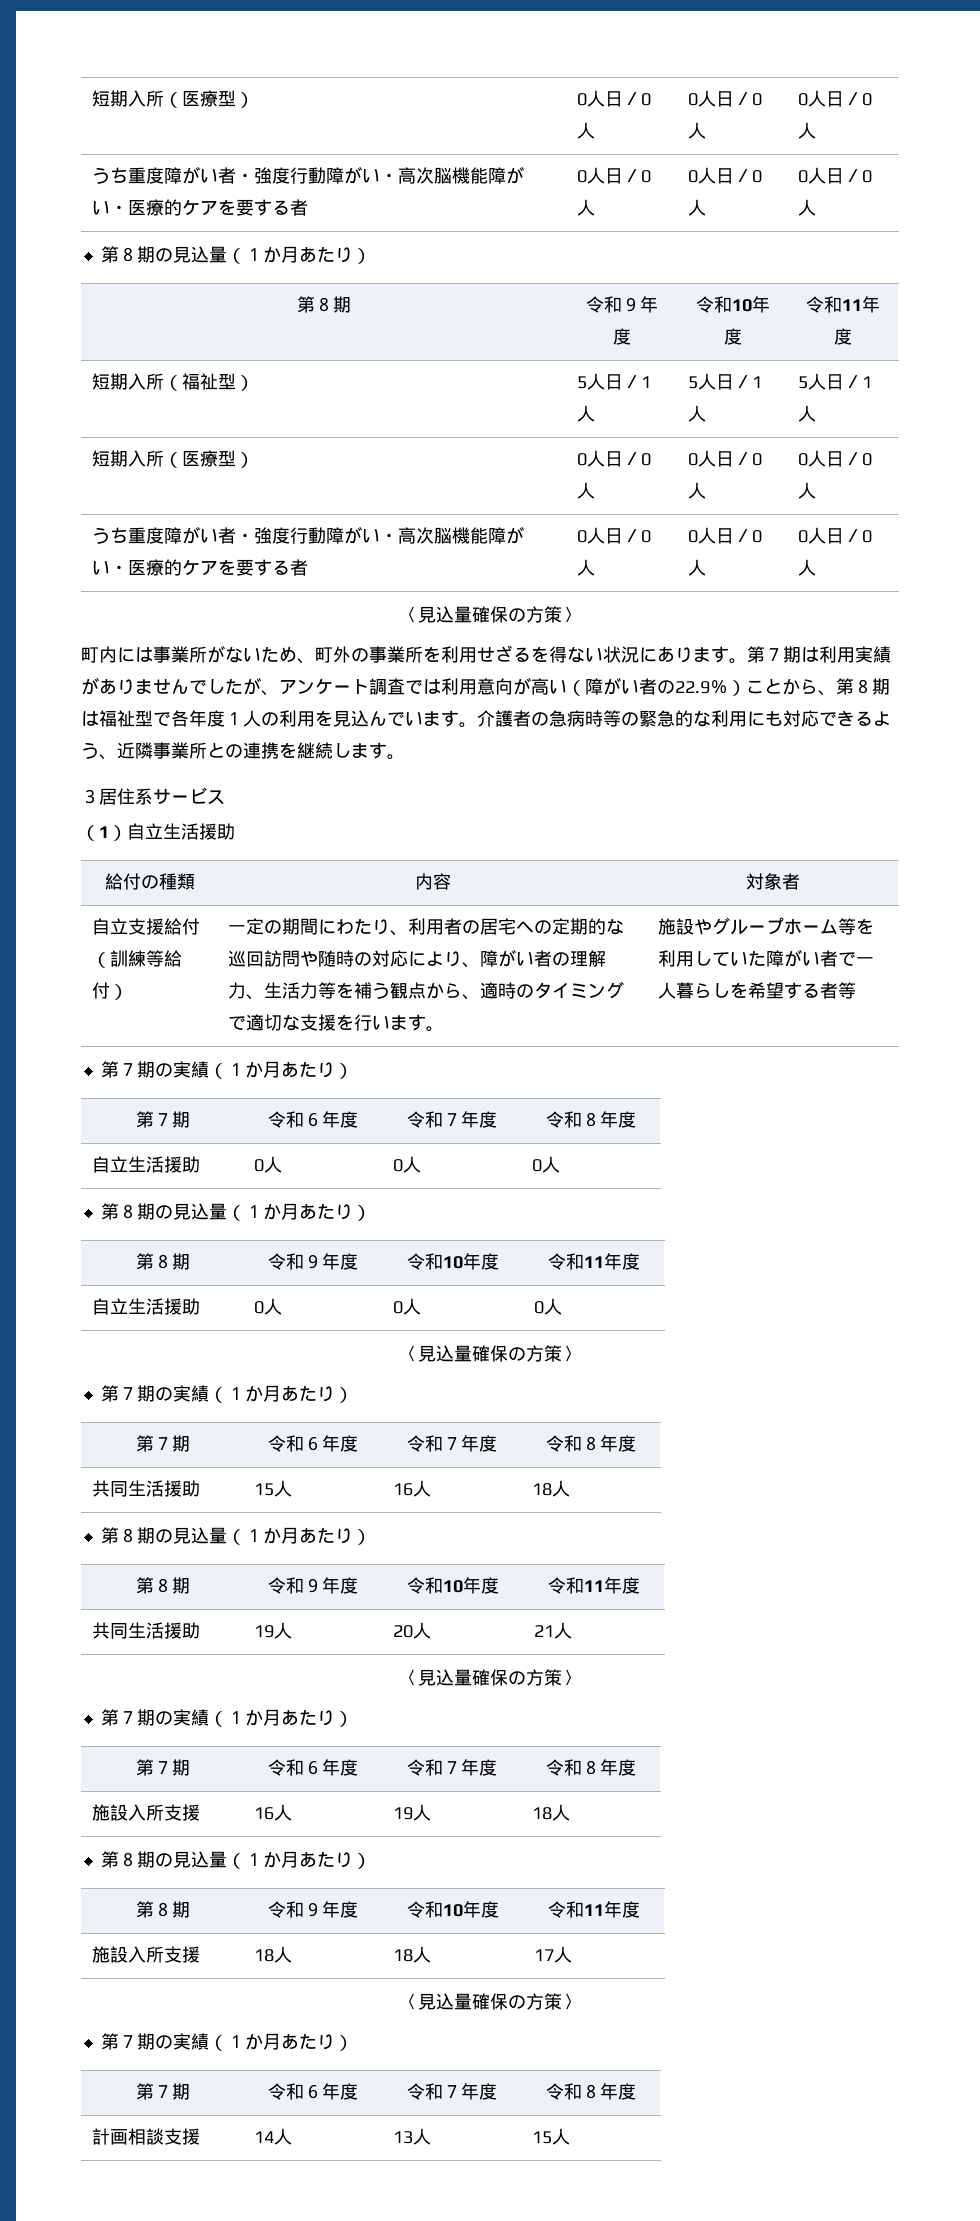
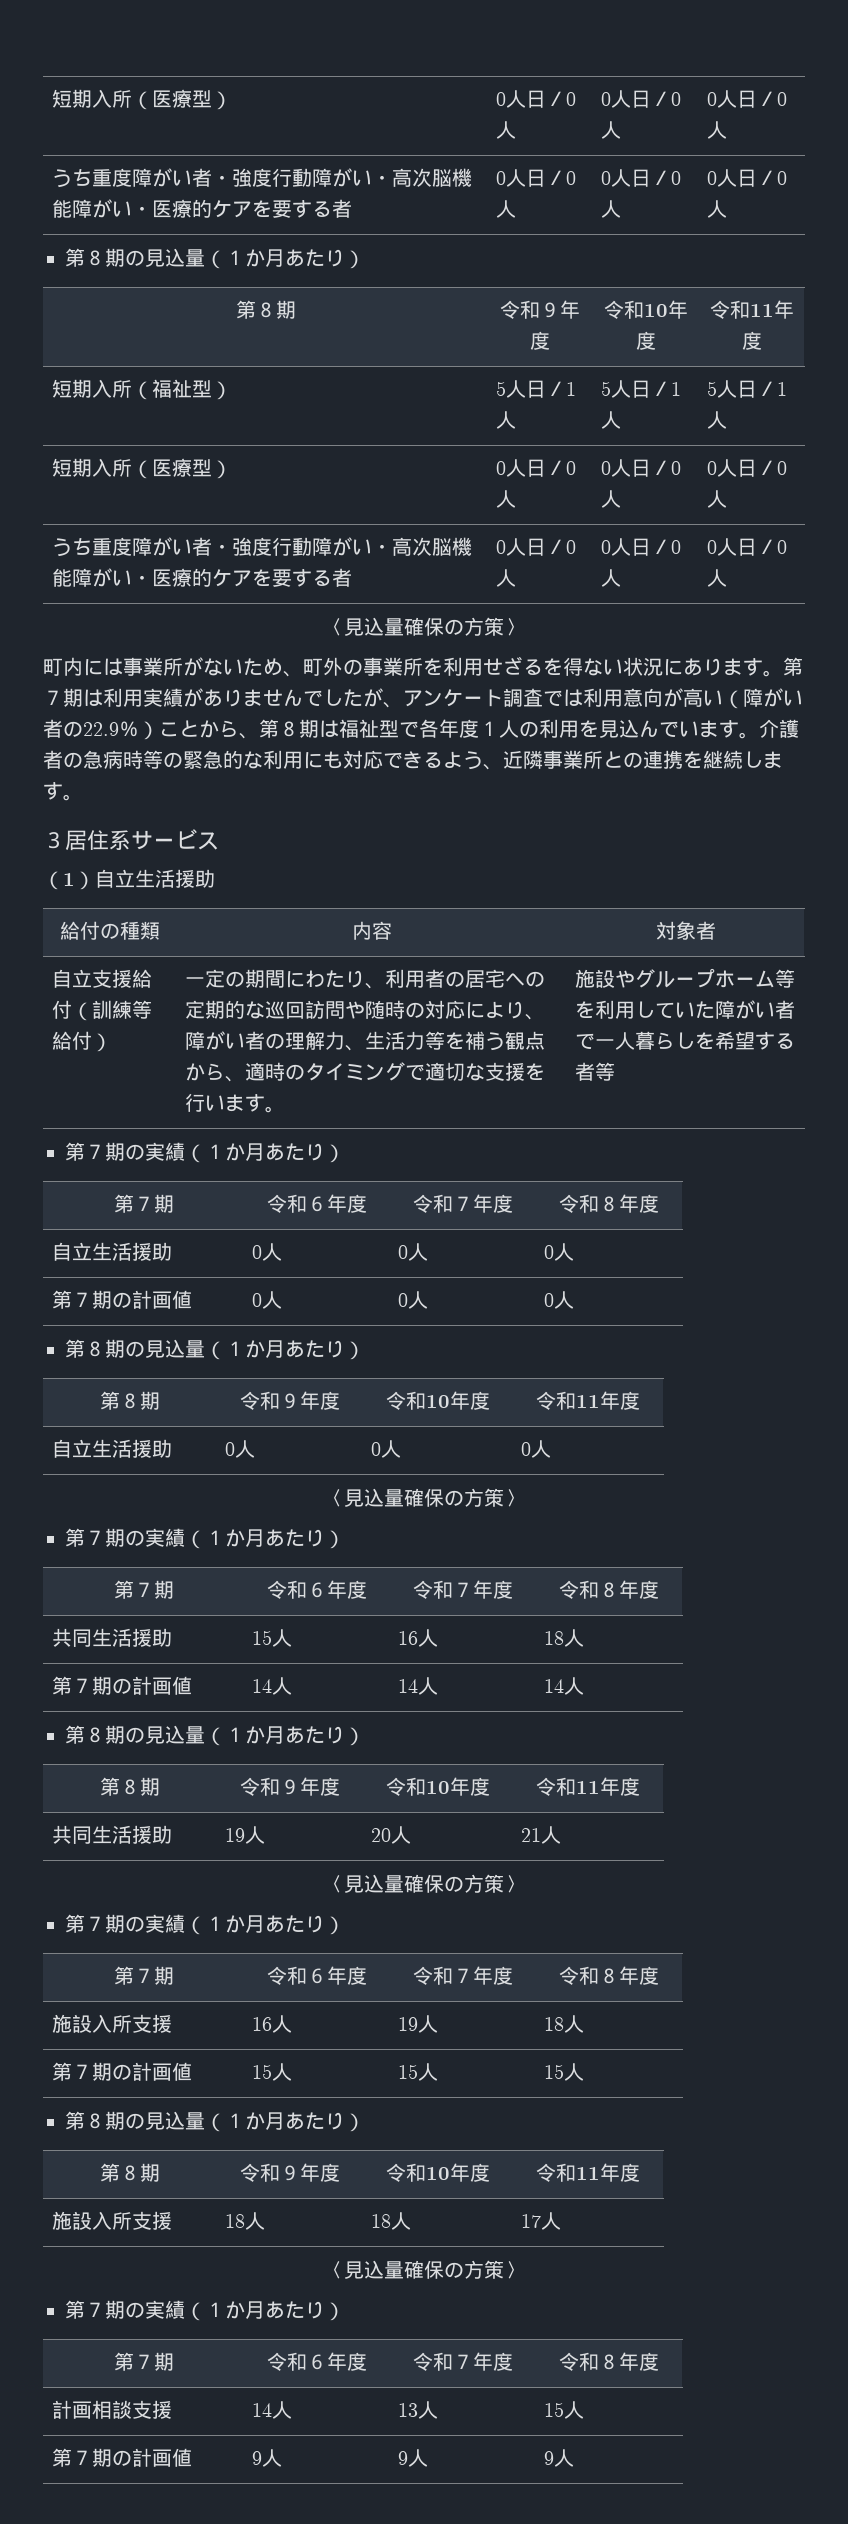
+ 第７期の計画値 | 0人 | 0人 | 0人
+ 第７期の計画値 | 14人 | 14人 | 14人
+ 第７期の計画値 | 15人 | 15人 | 15人
+ 第７期の計画値 | 9人 | 9人 | 9人

